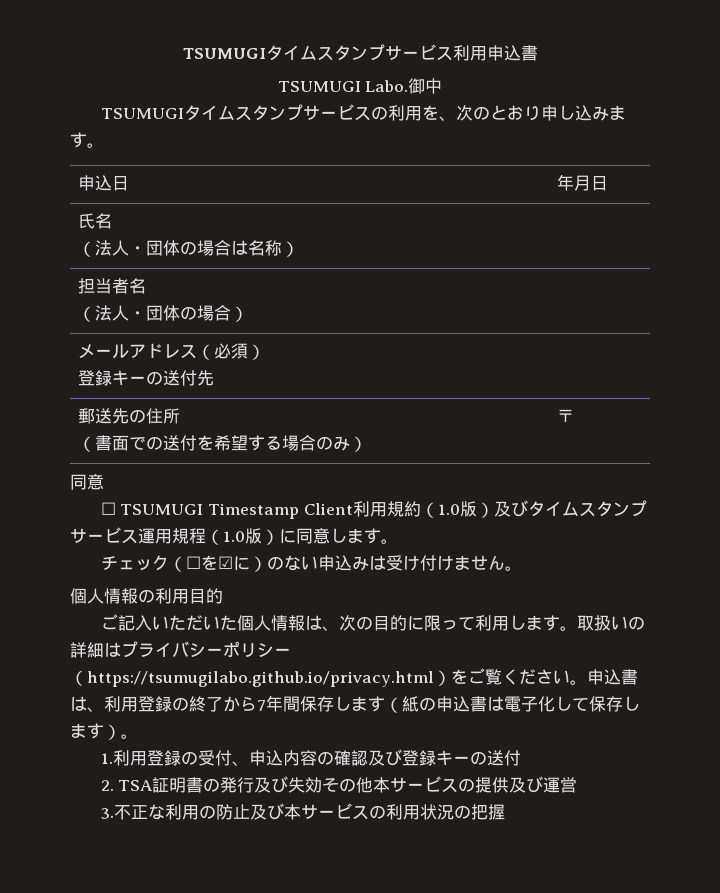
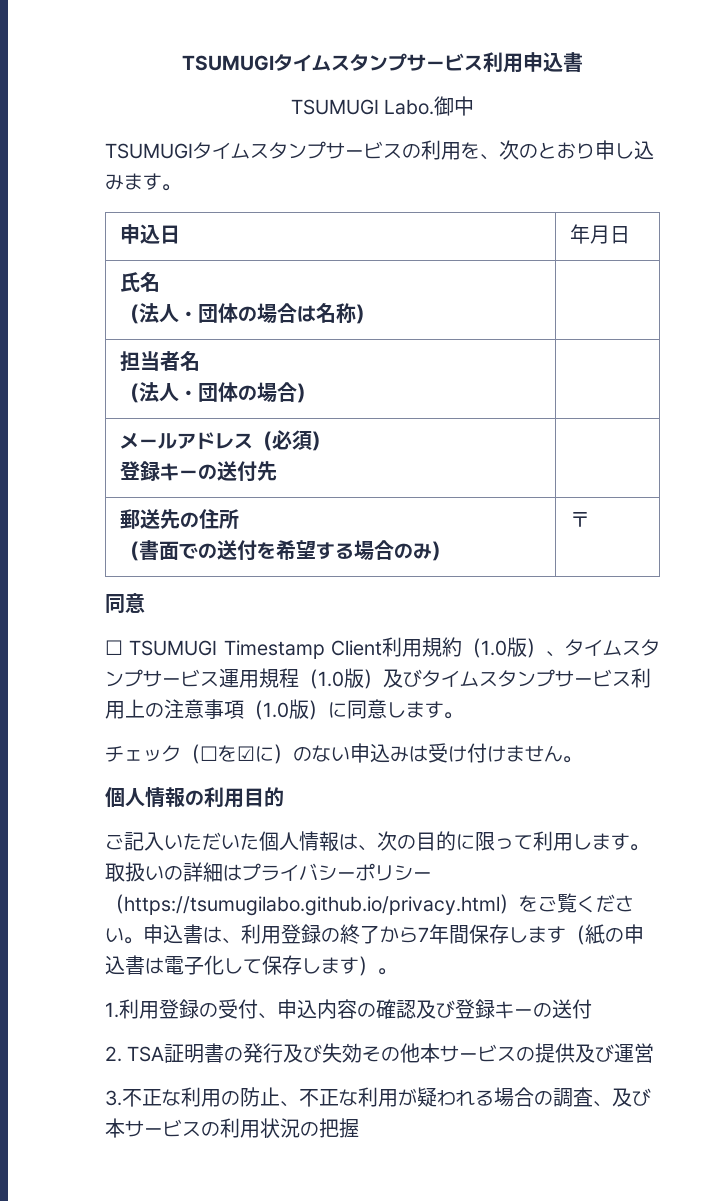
- ☐ TSUMUGI Timestamp Client利用規約（1.0版）及びタイムスタンプサービス運用規程（1.0版）に同意します。
+ ☐ TSUMUGI Timestamp Client利用規約（1.0版）、タイムスタンプサービス運用規程（1.0版）及びタイムスタンプサービス利用上の注意事項（1.0版）に同意します。
- 3.不正な利用の防止及び本サービスの利用状況の把握
+ 3.不正な利用の防止、不正な利用が疑われる場合の調査、及び本サービスの利用状況の把握

